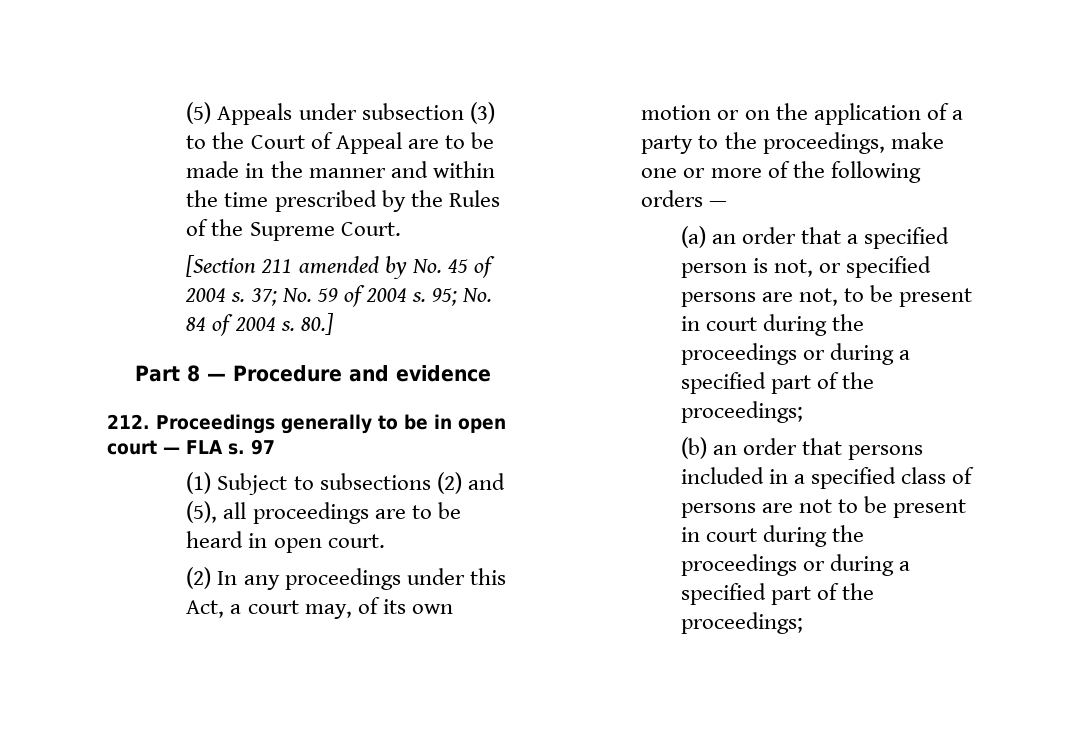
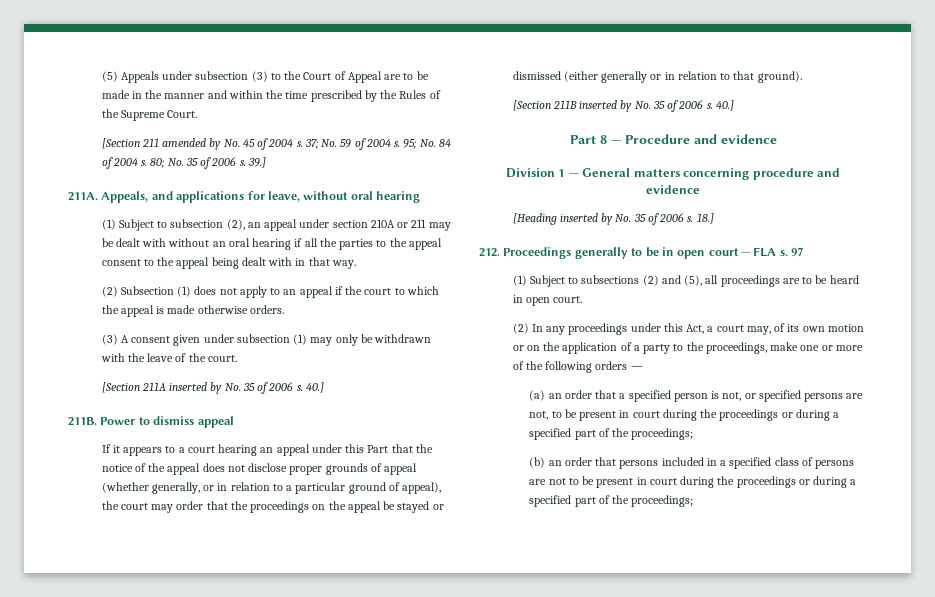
- 80.]
+ 80; No. 35 of 2006 s. 39.]
+ 211A. Appeals, and applications for leave, without oral hearing
+ (1) Subject to subsection (2), an appeal under section 210A or 211 may be dealt with without an oral hearing if all the parties to the appeal consent to the appeal being dealt with in that way.
+ (2) Subsection (1) does not apply to an appeal if the court to which the appeal is made otherwise orders.
+ (3) A consent given under subsection (1) may only be withdrawn with the leave of the court.
+ [Section 211A inserted by No. 35 of 2006 s. 40.]
+ 211B. Power to dismiss appeal
+ If it appears to a court hearing an appeal under this Part that the notice of the appeal does not disclose proper grounds of appeal (whether generally, or in relation to a particular ground of appeal), the court may order that the proceedings on the appeal be stayed or dismissed (either generally or in relation to that ground).
+ [Section 211B inserted by No. 35 of 2006 s. 40.]
+ Division 1 — General matters concerning procedure and evidence
+ [Heading inserted by No. 35 of 2006 s. 18.]

